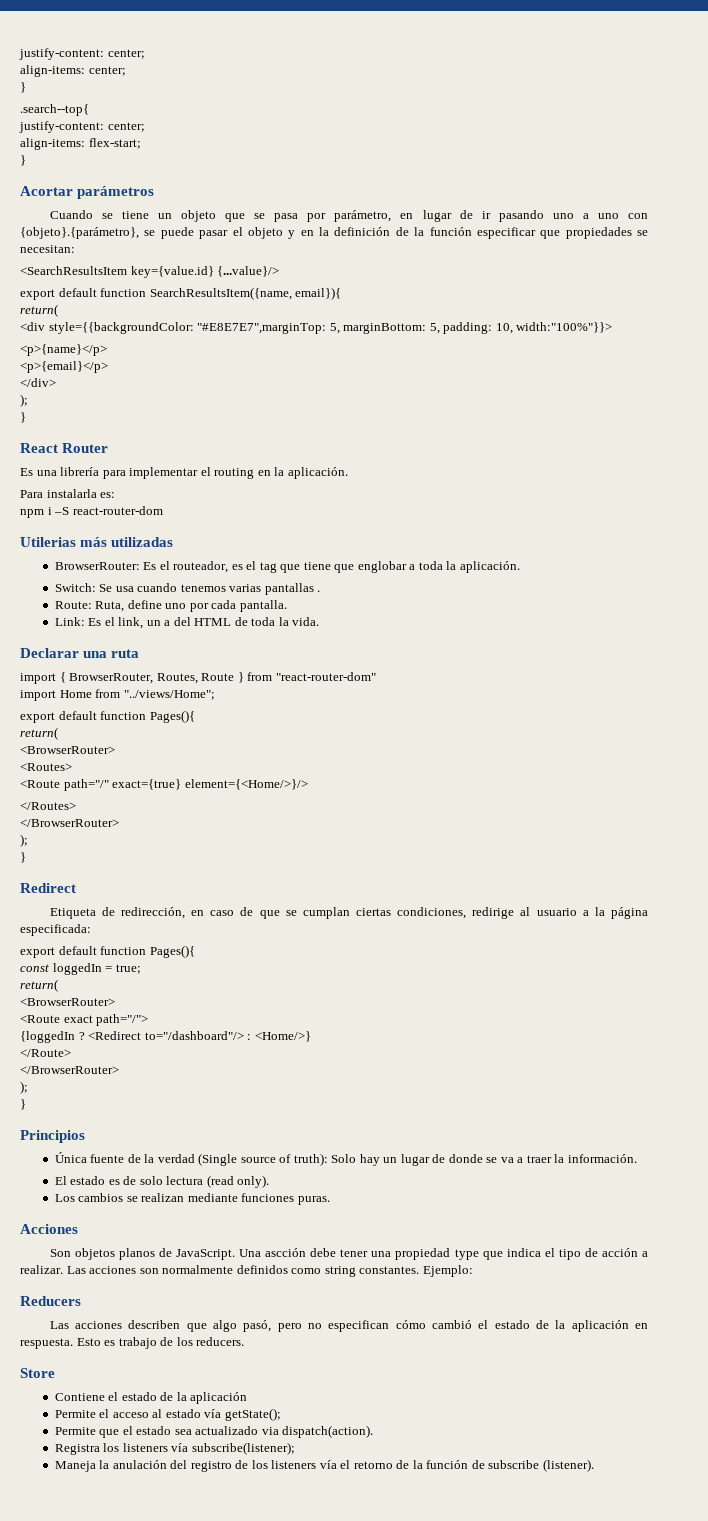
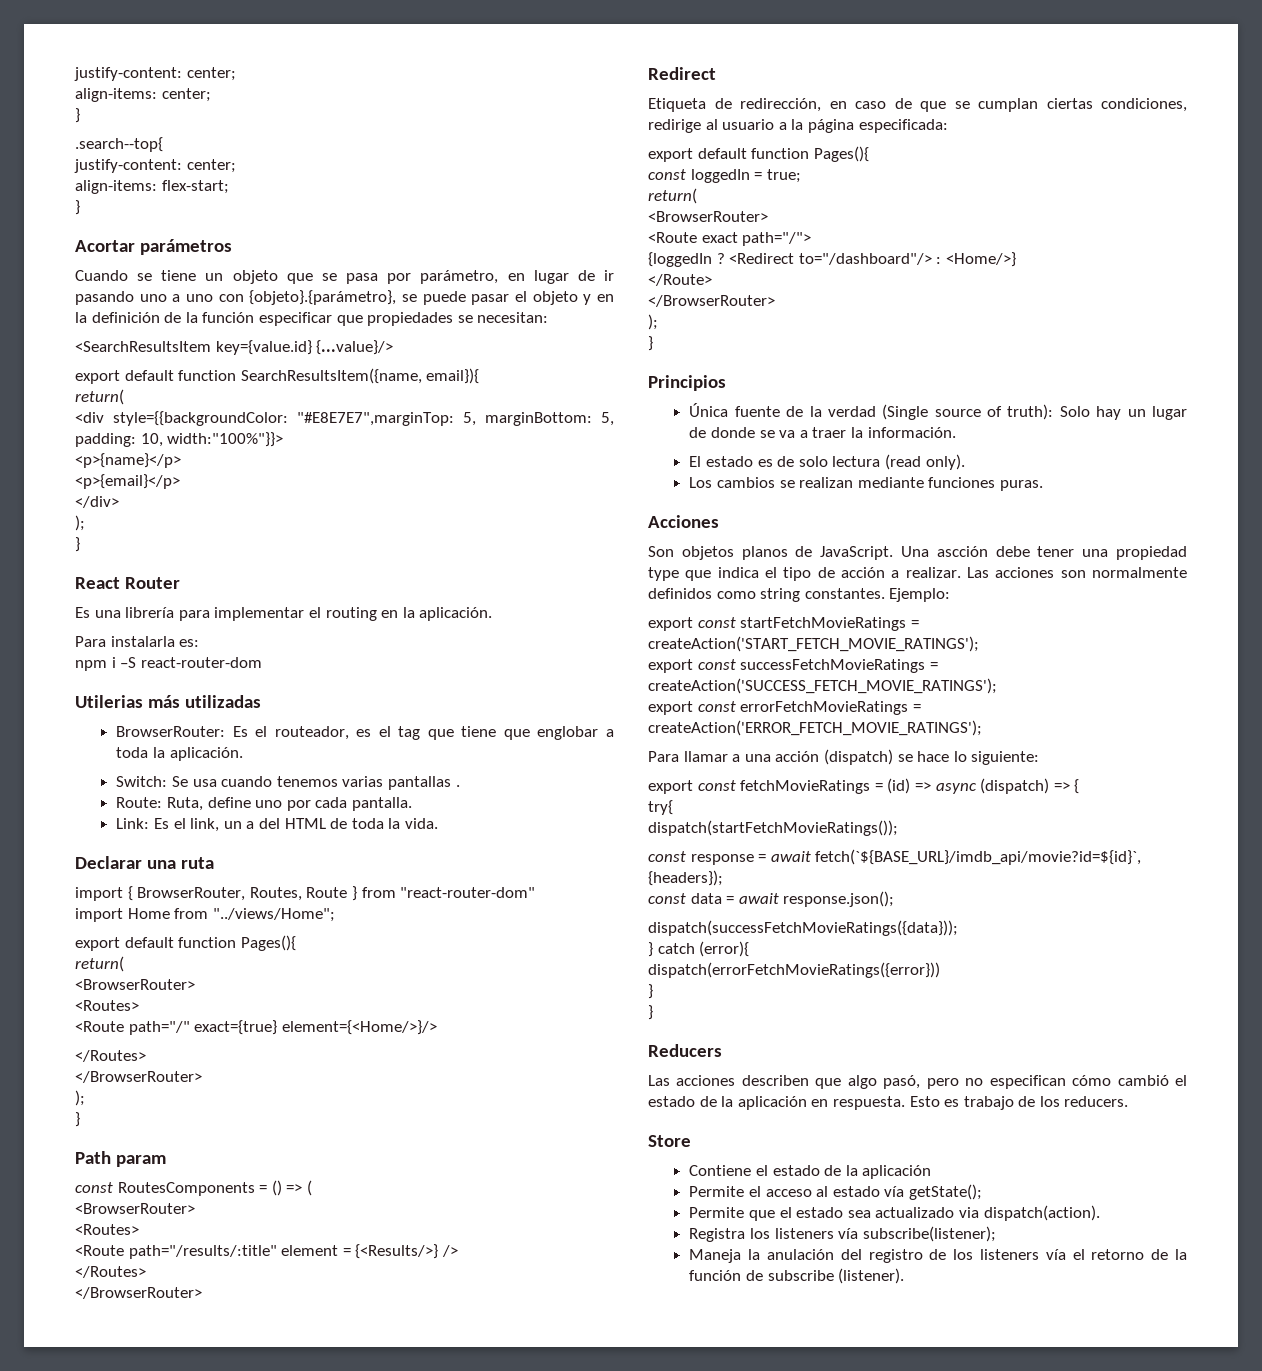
+ Path param
+ const RoutesComponents = () => (
+ <BrowserRouter>
+ <Routes>
+ <Route path="/results/:title" element = {<Results/>} />
+ </Routes>
+ </BrowserRouter>
+ export const startFetchMovieRatings = createAction('START_FETCH_MOVIE_RATINGS');
+ export const successFetchMovieRatings = createAction('SUCCESS_FETCH_MOVIE_RATINGS');
+ export const errorFetchMovieRatings = createAction('ERROR_FETCH_MOVIE_RATINGS');
+ Para llamar a una acción (dispatch) se hace lo siguiente:
+ export const fetchMovieRatings = (id) => async (dispatch) => {
+ try{
+ dispatch(startFetchMovieRatings());
+ const response = await fetch(`${BASE_URL}/imdb_api/movie?id=${id}`, {headers});
+ const data = await response.json();
+ dispatch(successFetchMovieRatings({data}));
+ } catch (error){
+ dispatch(errorFetchMovieRatings({error}))
+ }
+ }

